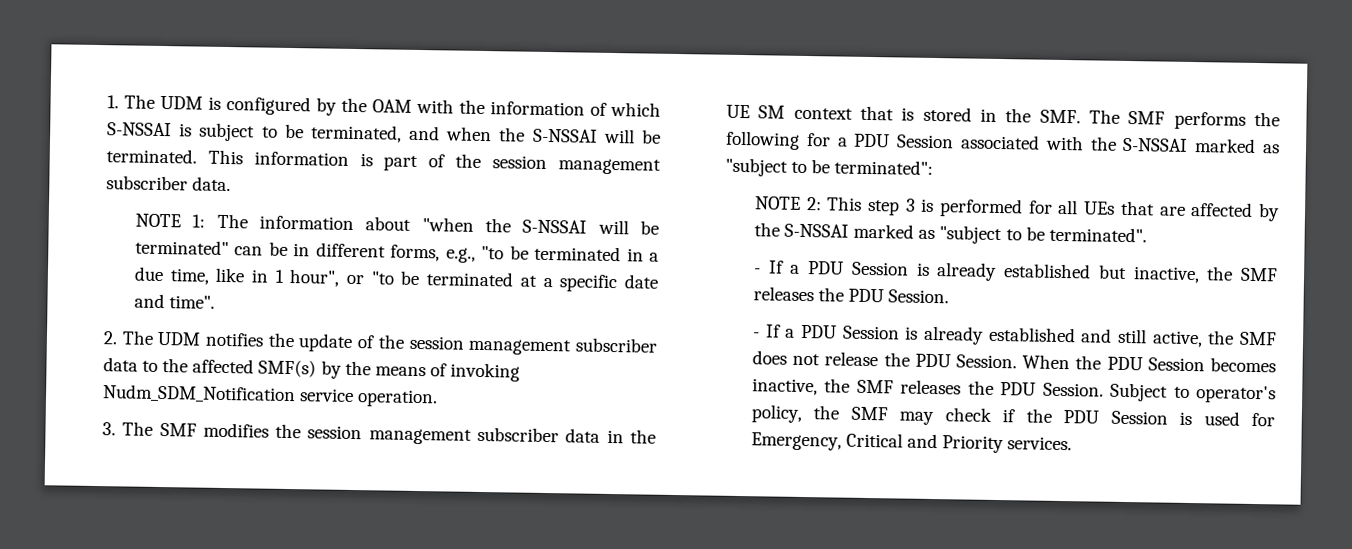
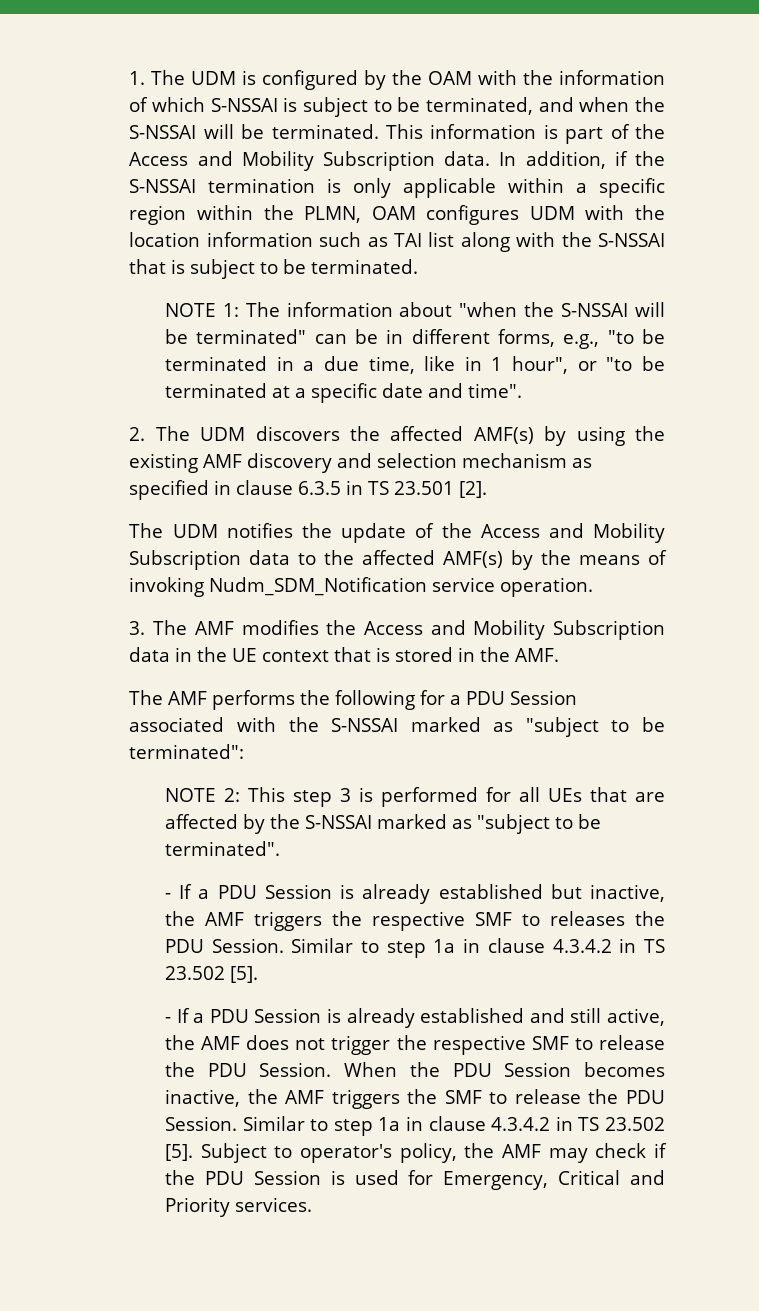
- This information is part of the session management subscriber data.
+ This information is part of the Access and Mobility Subscription data. In addition, if the S-NSSAI termination is only applicable within a specific region within the PLMN, OAM configures UDM with the location information such as TAI list along with the S-NSSAI that is subject to be terminated.
- 2. The UDM notifies the update of the session management subscriber data to the affected SMF(s) by the means of invoking Nudm_SDM_Notification service operation.
+ 2. The UDM discovers the affected AMF(s) by using the existing AMF discovery and selection mechanism as specified in clause 6.3.5 in TS 23.501 [2].
+ The UDM notifies the update of the Access and Mobility Subscription data to the affected AMF(s) by the means of invoking Nudm_SDM_Notification service operation.
- 3. The SMF modifies the session management subscriber data in the UE SM context that is stored in the SMF. The SMF performs the following for a PDU Session associated with the S-NSSAI marked as "subject to be terminated":
+ 3. The AMF modifies the Access and Mobility Subscription data in the UE context that is stored in the AMF.
+ The AMF performs the following for a PDU Session associated with the S-NSSAI marked as "subject to be terminated":
- - If a PDU Session is already established but inactive, the SMF releases the PDU Session.
+ - If a PDU Session is already established but inactive, the AMF triggers the respective SMF to releases the PDU Session. Similar to step 1a in clause 4.3.4.2 in TS 23.502 [5].
- - If a PDU Session is already established and still active, the SMF does not release the PDU Session.
+ - If a PDU Session is already established and still active, the AMF does not trigger the respective SMF to release the PDU Session.
- When the PDU Session becomes inactive, the SMF releases the PDU Session.
+ When the PDU Session becomes inactive, the AMF triggers the SMF to release the PDU Session. Similar to step 1a in clause 4.3.4.2 in TS 23.502 [5].
- Subject to operator's policy, the SMF may check if the PDU Session is used for Emergency, Critical and Priority services.
+ Subject to operator's policy, the AMF may check if the PDU Session is used for Emergency, Critical and Priority services.

